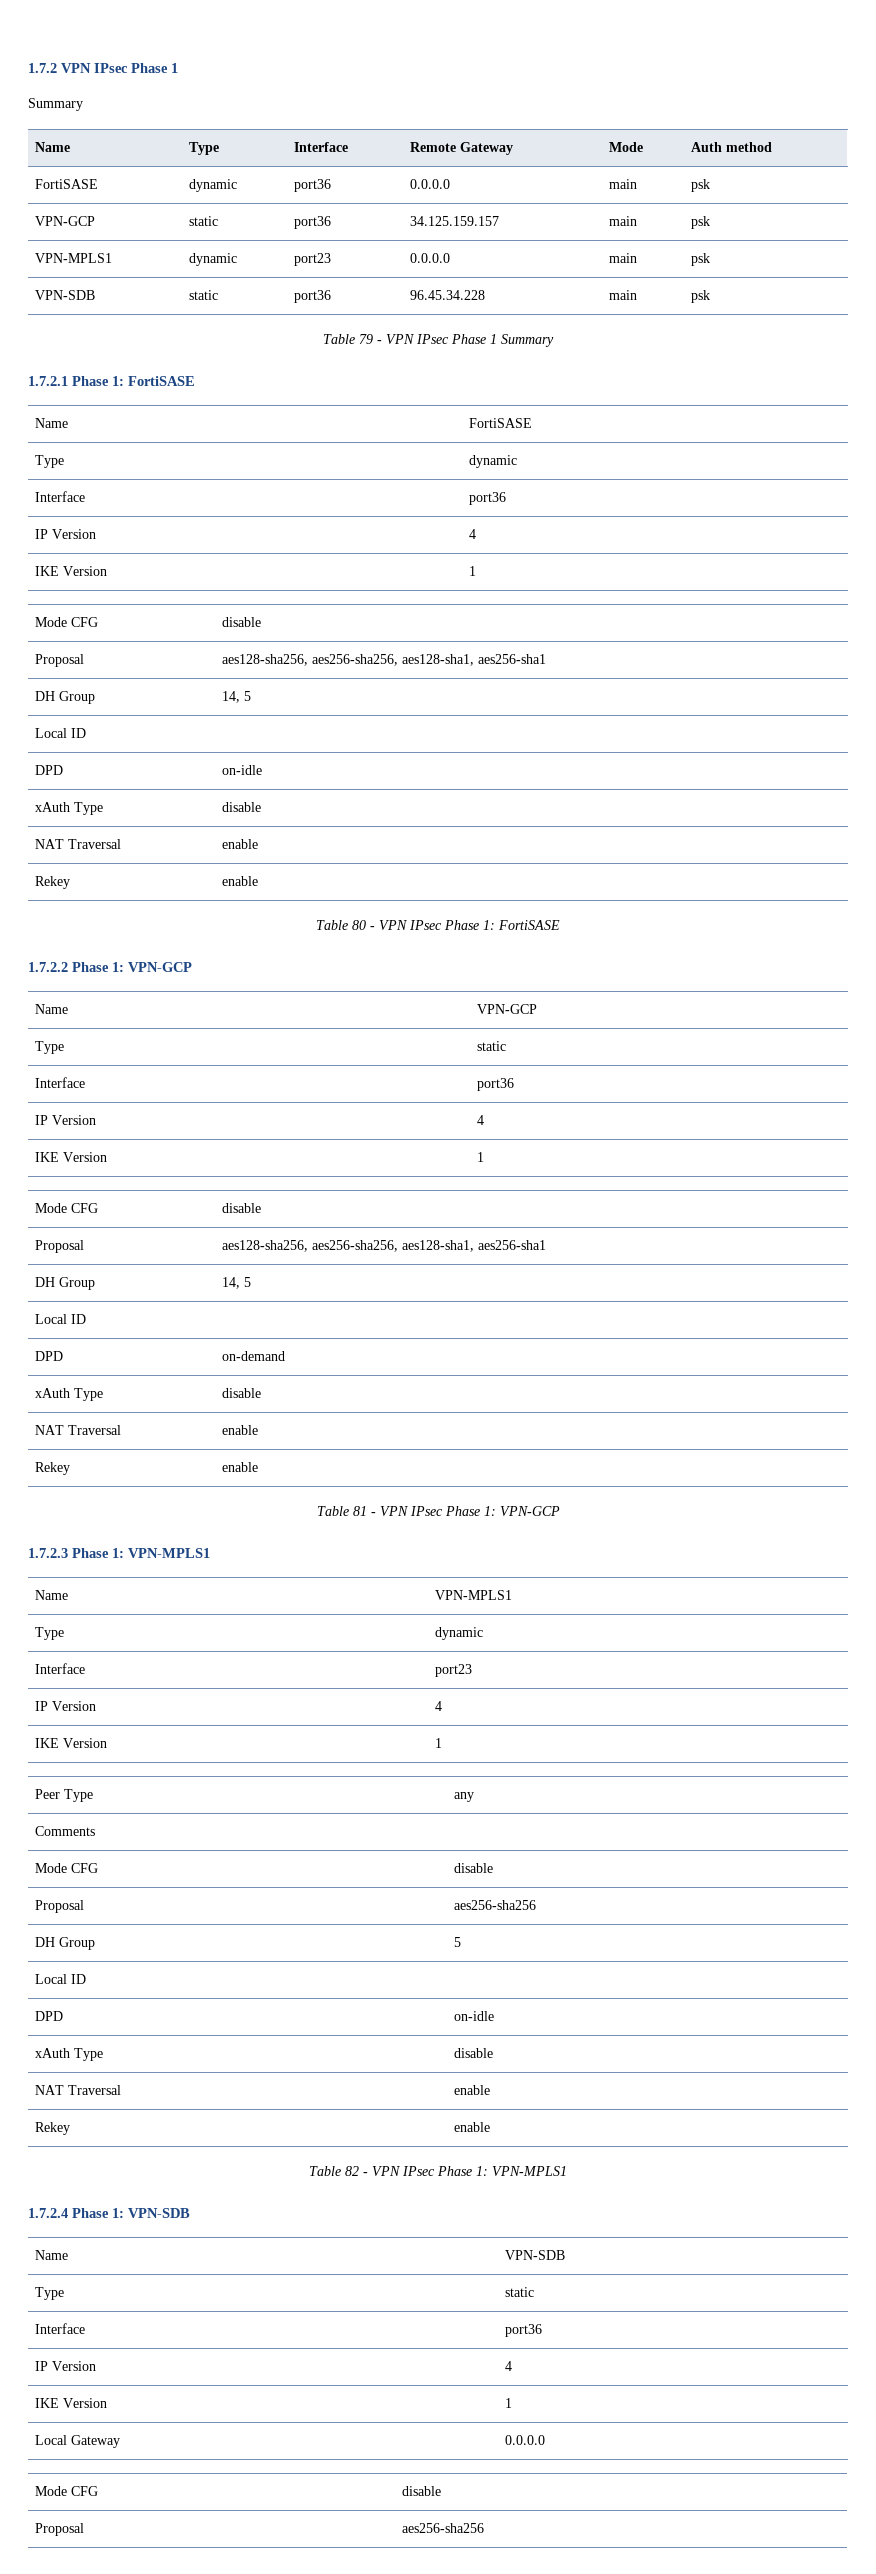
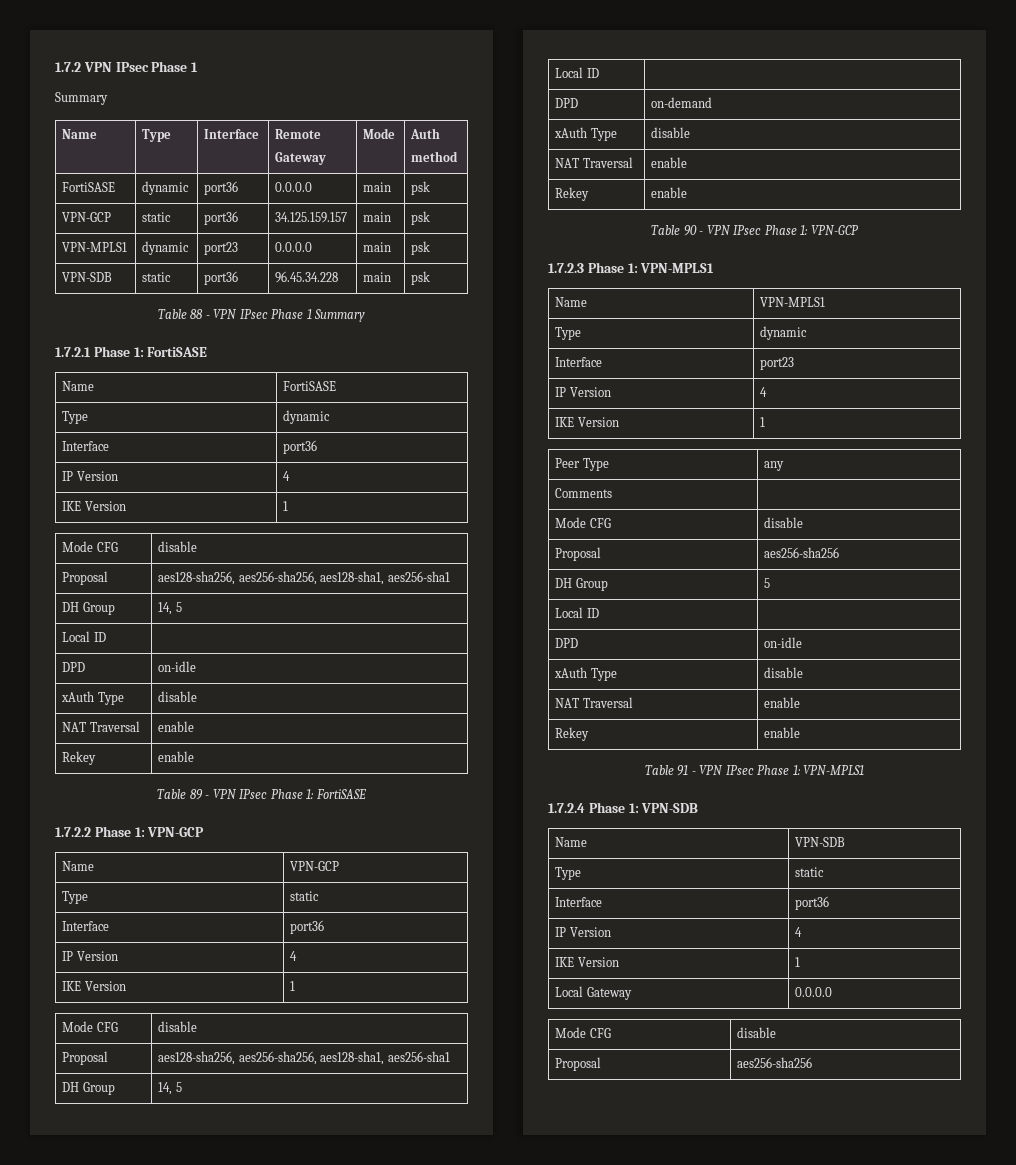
- Table 79 - VPN IPsec Phase 1 Summary
+ Table 88 - VPN IPsec Phase 1 Summary
- Table 80 - VPN IPsec Phase 1: FortiSASE
+ Table 89 - VPN IPsec Phase 1: FortiSASE
- Table 81 - VPN IPsec Phase 1: VPN-GCP
+ Table 90 - VPN IPsec Phase 1: VPN-GCP
- Table 82 - VPN IPsec Phase 1: VPN-MPLS1
+ Table 91 - VPN IPsec Phase 1: VPN-MPLS1

